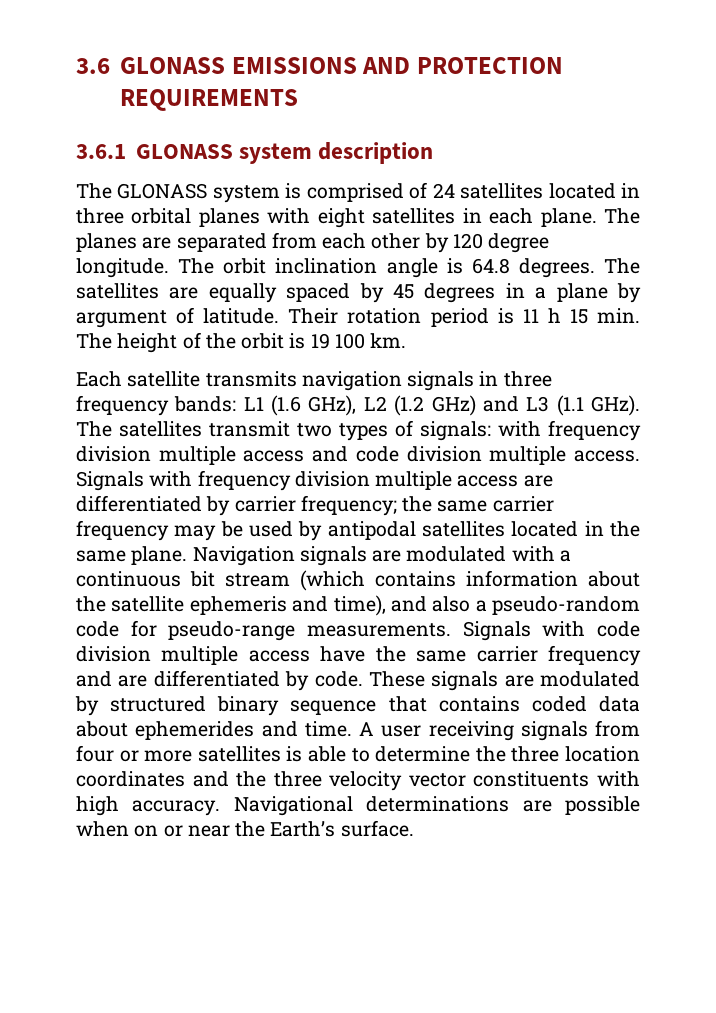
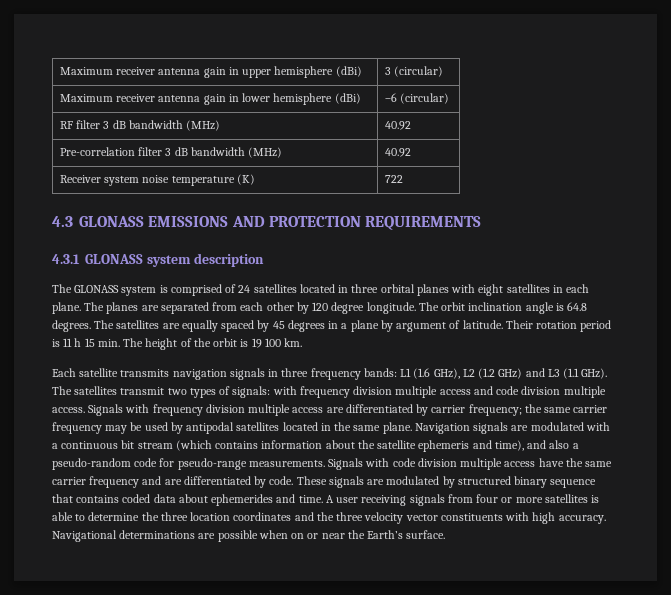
- 3.6 GLONASS EMISSIONS AND PROTECTION REQUIREMENTS
+ Maximum receiver antenna gain in upper hemisphere (dBi) | 3 (circular)
+ Maximum receiver antenna gain in lower hemisphere (dBi) | –6 (circular)
+ RF filter 3 dB bandwidth (MHz) | 40.92
+ Pre-correlation filter 3 dB bandwidth (MHz) | 40.92
+ Receiver system noise temperature (K) | 722
+ 4.3 GLONASS EMISSIONS AND PROTECTION REQUIREMENTS
- 3.6.1 GLONASS system description
+ 4.3.1 GLONASS system description

